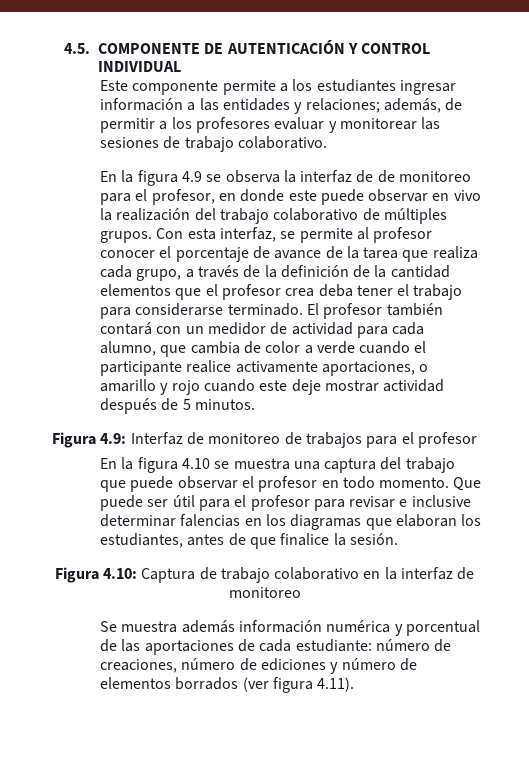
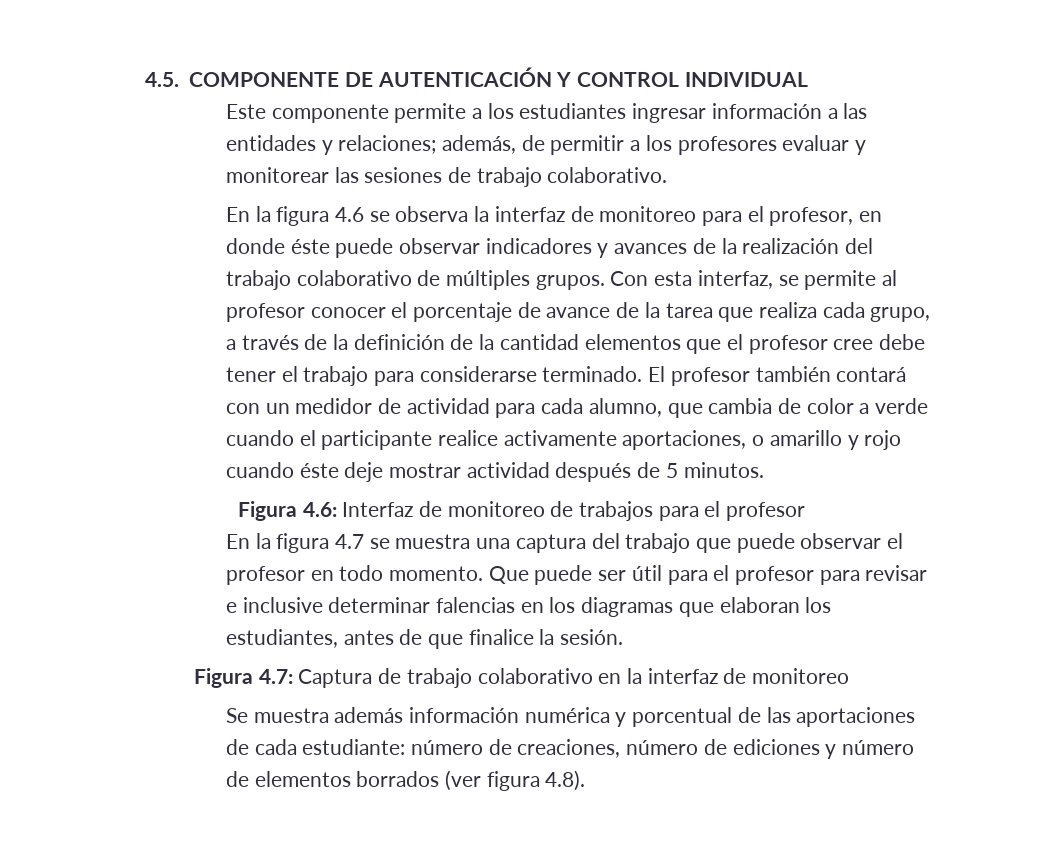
- En la figura 4.9 se observa la interfaz de de monitoreo para el profesor, en donde este puede observar en vivo la realización del trabajo colaborativo de múltiples grupos.
+ En la figura 4.6 se observa la interfaz de monitoreo para el profesor, en donde éste puede observar indicadores y avances de la realización del trabajo colaborativo de múltiples grupos.
- Con esta interfaz, se permite al profesor conocer el porcentaje de avance de la tarea que realiza cada grupo, a través de la definición de la cantidad elementos que el profesor crea deba tener el trabajo para considerarse terminado.
+ Con esta interfaz, se permite al profesor conocer el porcentaje de avance de la tarea que realiza cada grupo, a través de la definición de la cantidad elementos que el profesor cree debe tener el trabajo para considerarse terminado.
- El profesor también contará con un medidor de actividad para cada alumno, que cambia de color a verde cuando el participante realice activamente aportaciones, o amarillo y rojo cuando este deje mostrar actividad después de 5 minutos.
+ El profesor también contará con un medidor de actividad para cada alumno, que cambia de color a verde cuando el participante realice activamente aportaciones, o amarillo y rojo cuando éste deje mostrar actividad después de 5 minutos.
- Figura 4.9: Interfaz de monitoreo de trabajos para el profesor
+ Figura 4.6: Interfaz de monitoreo de trabajos para el profesor
- En la figura 4.10 se muestra una captura del trabajo que puede observar el profesor en todo momento.
+ En la figura 4.7 se muestra una captura del trabajo que puede observar el profesor en todo momento.
- Figura 4.10: Captura de trabajo colaborativo en la interfaz de monitoreo
+ Figura 4.7: Captura de trabajo colaborativo en la interfaz de monitoreo
- Se muestra además información numérica y porcentual de las aportaciones de cada estudiante: número de creaciones, número de ediciones y número de elementos borrados (ver figura 4.11).
+ Se muestra además información numérica y porcentual de las aportaciones de cada estudiante: número de creaciones, número de ediciones y número de elementos borrados (ver figura 4.8).

